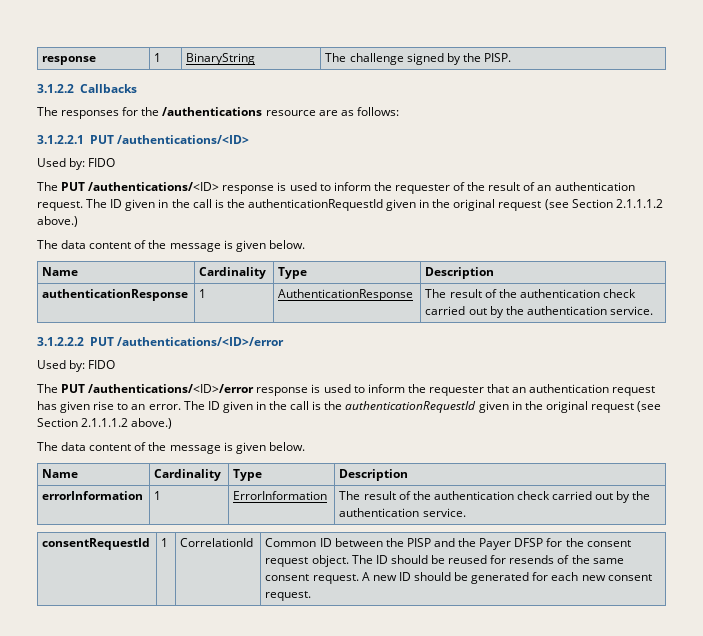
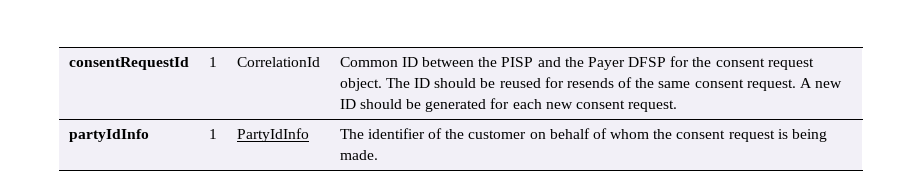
- response | 1 | BinaryString | The challenge signed by the PISP.
- 3.1.2.2 Callbacks
- The responses for the /authentications resource are as follows:
- 3.1.2.2.1 PUT /authentications/<ID>
- Used by: FIDO
- The PUT /authentications/<ID> response is used to inform the requester of the result of an authentication request. The ID given in the call is the authenticationRequestId given in the original request (see Section 2.1.1.1.2 above.)
- The data content of the message is given below.
- Name | Cardinality | Type | Description
- authenticationResponse | 1 | AuthenticationResponse | The result of the authentication check carried out by the authentication service.
- 3.1.2.2.2 PUT /authentications/<ID>/error
- Used by: FIDO
- The PUT /authentications/<ID>/error response is used to inform the requester that an authentication request has given rise to an error. The ID given in the call is the authenticationRequestId given in the original request (see Section 2.1.1.1.2 above.)
- The data content of the message is given below.
- Name | Cardinality | Type | Description
- errorInformation | 1 | ErrorInformation | The result of the authentication check carried out by the authentication service.
+ partyIdInfo | 1 | PartyIdInfo | The identifier of the customer on behalf of whom the consent request is being made.

